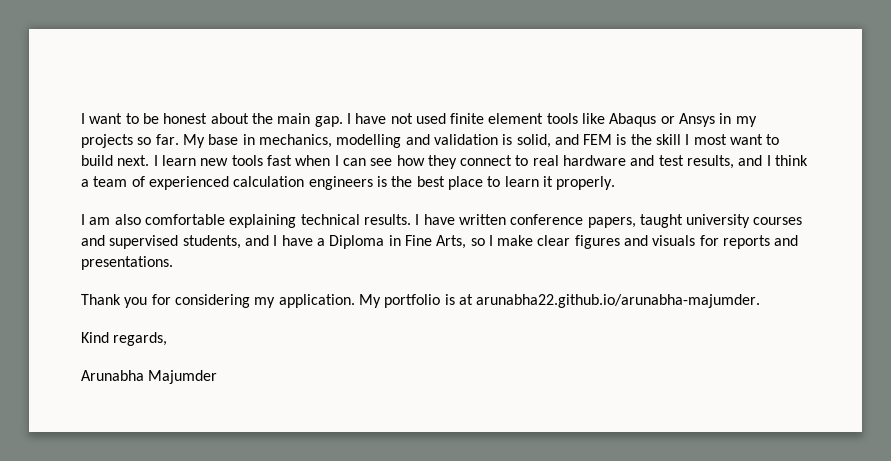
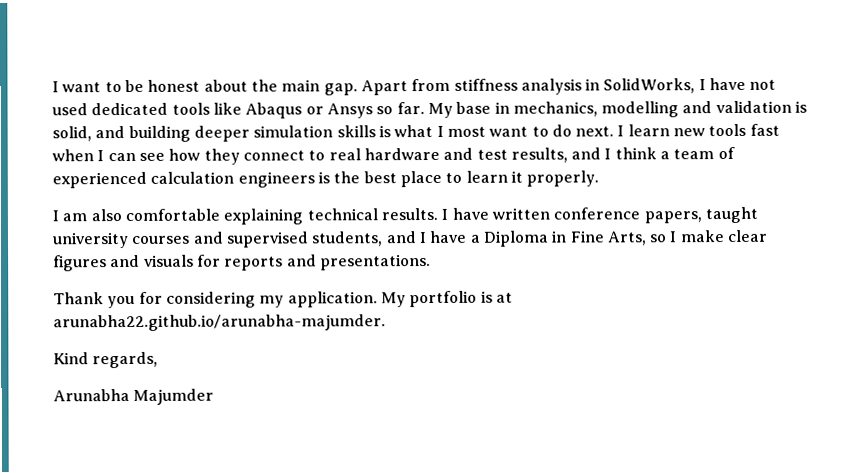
- I have not used finite element tools like Abaqus or Ansys in my projects so far.
+ Apart from stiffness analysis in SolidWorks, I have not used dedicated tools like Abaqus or Ansys so far.
- My base in mechanics, modelling and validation is solid, and FEM is the skill I most want to build next.
+ My base in mechanics, modelling and validation is solid, and building deeper simulation skills is what I most want to do next.

